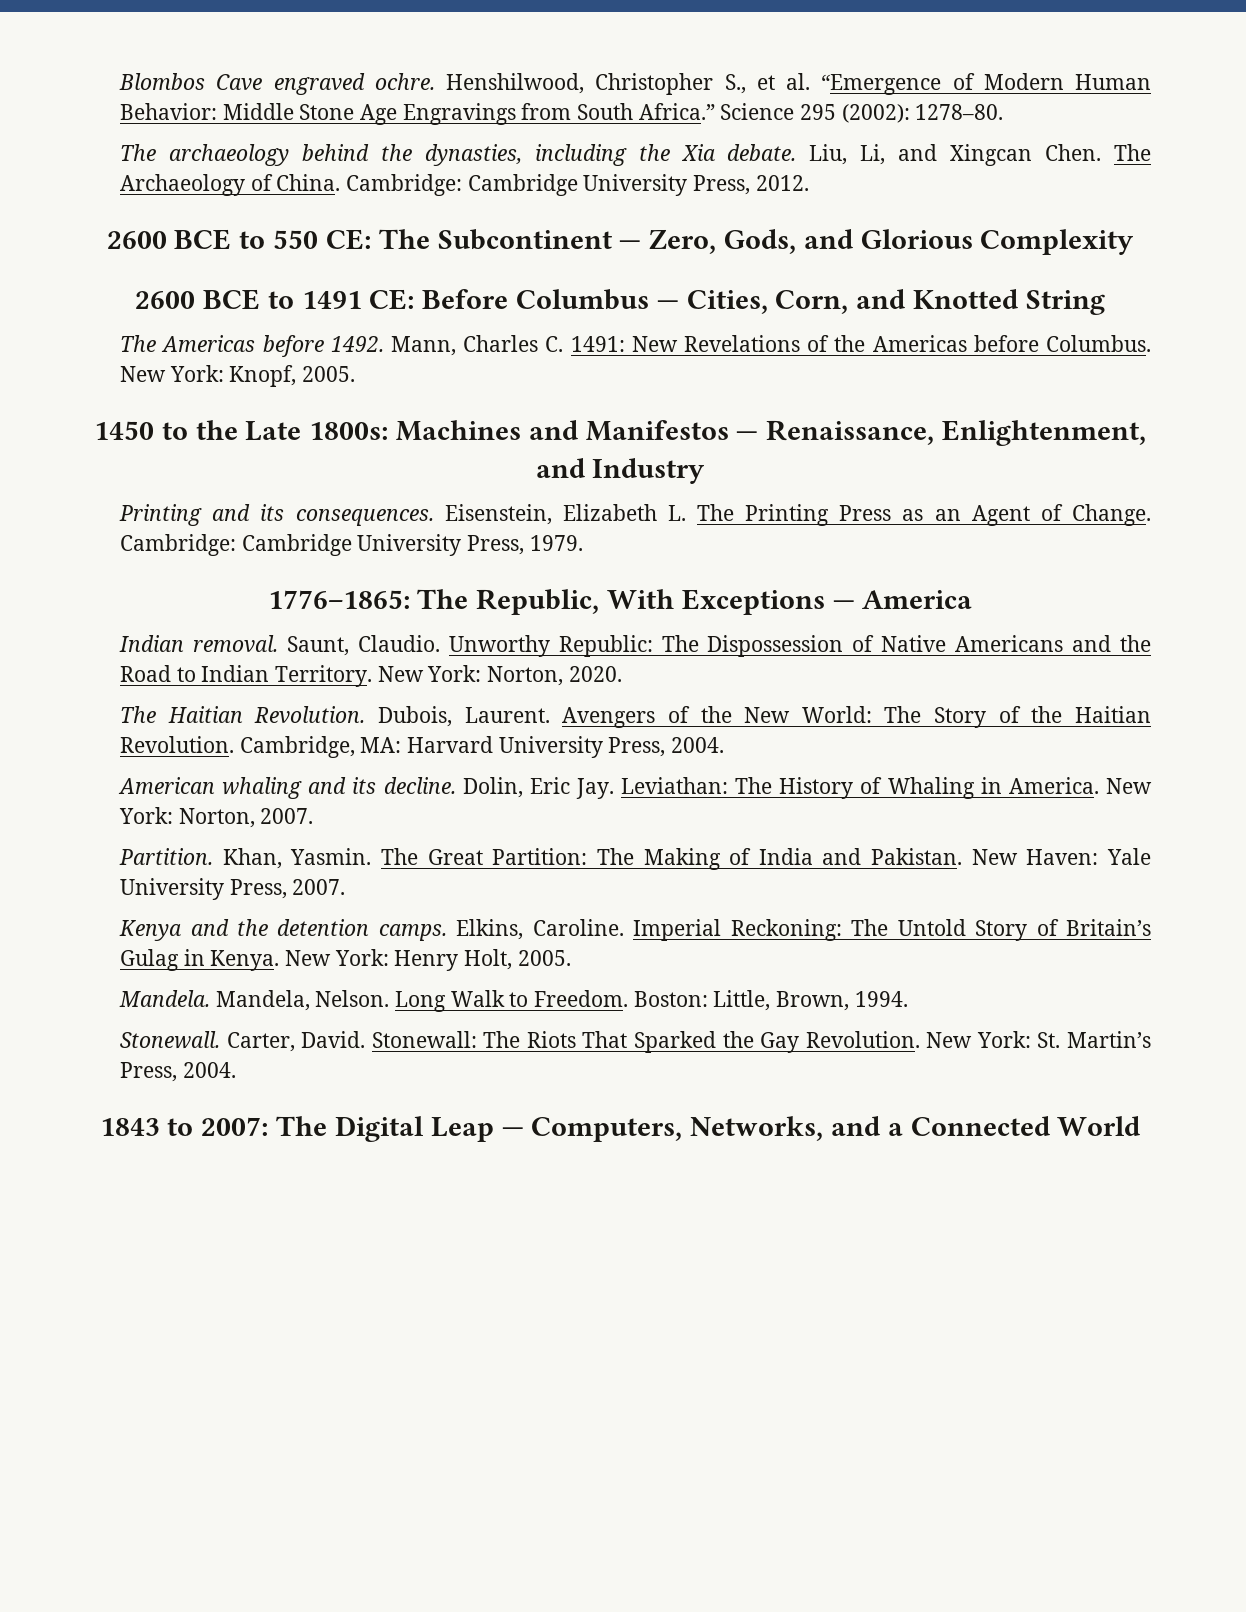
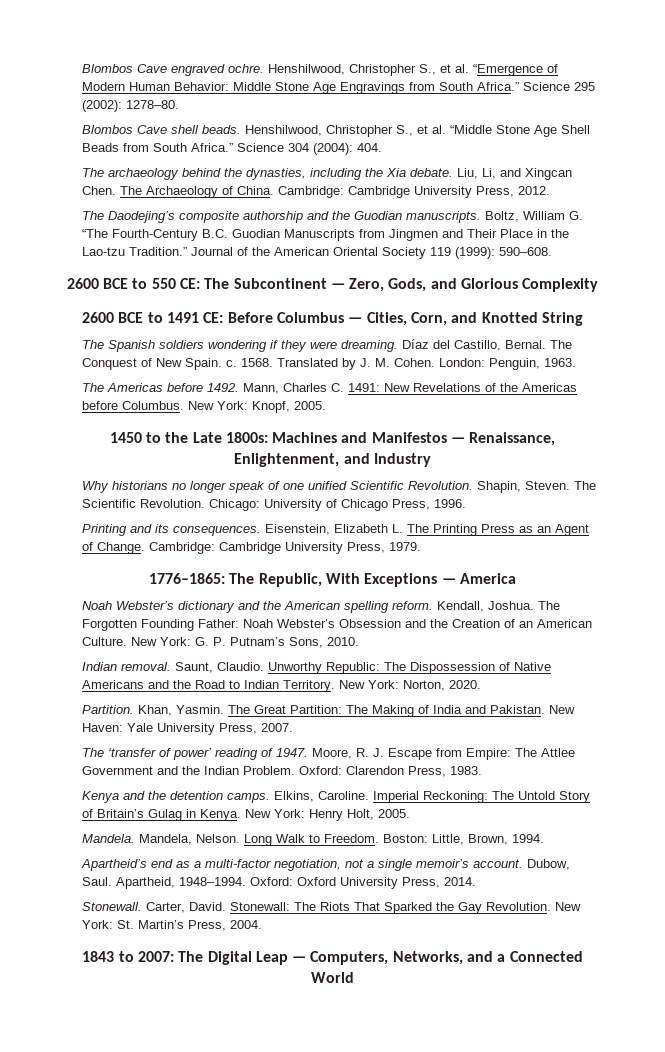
+ Blombos Cave shell beads. Henshilwood, Christopher S., et al. “Middle Stone Age Shell Beads from South Africa.” Science 304 (2004): 404.
+ The Daodejing’s composite authorship and the Guodian manuscripts. Boltz, William G. “The Fourth-Century B.C. Guodian Manuscripts from Jingmen and Their Place in the Lao-tzu Tradition.” Journal of the American Oriental Society 119 (1999): 590–608.
+ The Spanish soldiers wondering if they were dreaming. Díaz del Castillo, Bernal. The Conquest of New Spain. c. 1568. Translated by J. M. Cohen. London: Penguin, 1963.
+ Why historians no longer speak of one unified Scientific Revolution. Shapin, Steven. The Scientific Revolution. Chicago: University of Chicago Press, 1996.
+ Noah Webster’s dictionary and the American spelling reform. Kendall, Joshua. The Forgotten Founding Father: Noah Webster’s Obsession and the Creation of an American Culture. New York: G. P. Putnam’s Sons, 2010.
- The Haitian Revolution. Dubois, Laurent. Avengers of the New World: The Story of the Haitian Revolution. Cambridge, MA: Harvard University Press, 2004.
- American whaling and its decline. Dolin, Eric Jay. Leviathan: The History of Whaling in America. New York: Norton, 2007.
+ The ‘transfer of power’ reading of 1947. Moore, R. J. Escape from Empire: The Attlee Government and the Indian Problem. Oxford: Clarendon Press, 1983.
+ Apartheid’s end as a multi-factor negotiation, not a single memoir’s account. Dubow, Saul. Apartheid, 1948–1994. Oxford: Oxford University Press, 2014.

